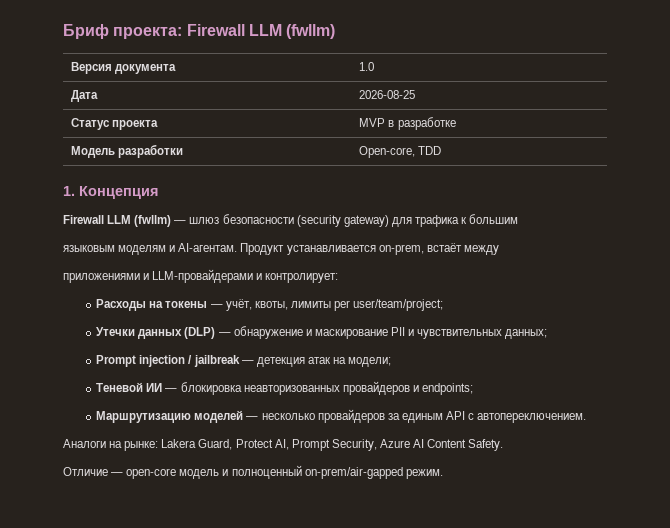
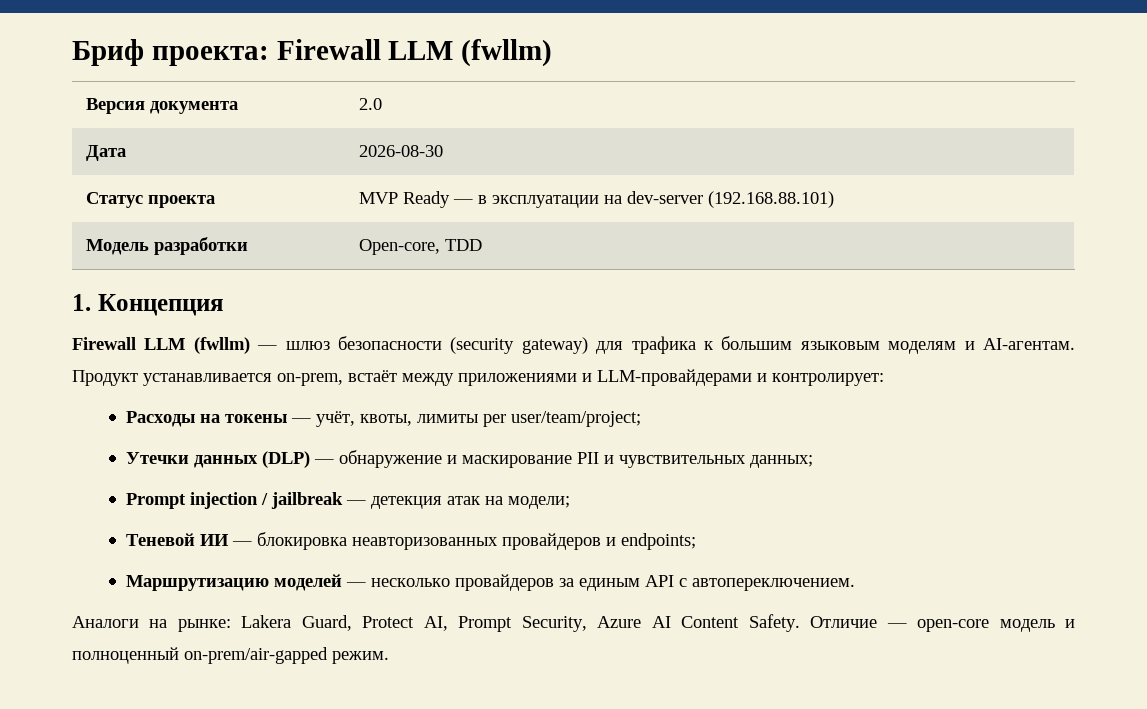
- Версия документа | 1.0
+ Версия документа | 2.0
- Дата | 2026-08-25
+ Дата | 2026-08-30
- Статус проекта | MVP в разработке
+ Статус проекта | MVP Ready — в эксплуатации на dev-server (192.168.88.101)
- Firewall LLM (fwllm) — шлюз безопасности (security gateway) для трафика к большим
- языковым моделям и AI-агентам.
+ Firewall LLM (fwllm) — шлюз безопасности (security gateway) для трафика к большим языковым моделям и AI-агентам.
- Продукт устанавливается on-prem, встаёт между
- приложениями и LLM-провайдерами и контролирует:
+ Продукт устанавливается on-prem, встаёт между приложениями и LLM-провайдерами и контролирует:
- Аналоги на рынке: Lakera Guard, Protect AI, Prompt Security, Azure AI Content Safety.
- Отличие — open-core модель и полноценный on-prem/air-gapped режим.
+ Аналоги на рынке: Lakera Guard, Protect AI, Prompt Security, Azure AI Content Safety. Отличие — open-core модель и полноценный on-prem/air-gapped режим.

